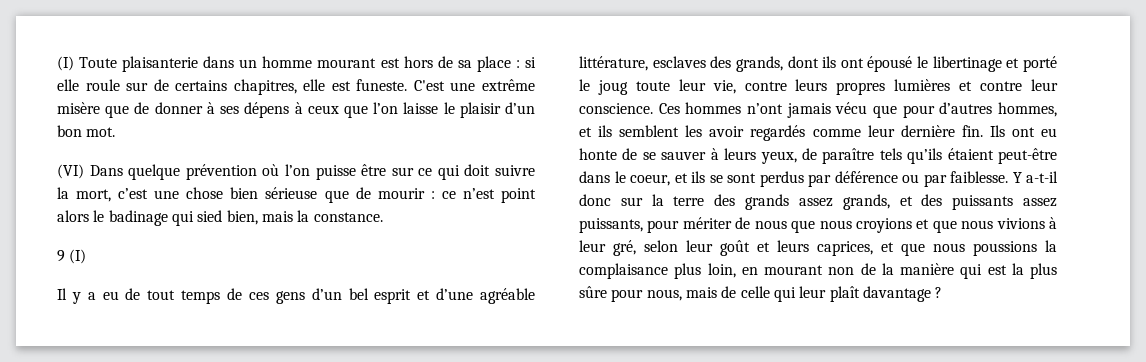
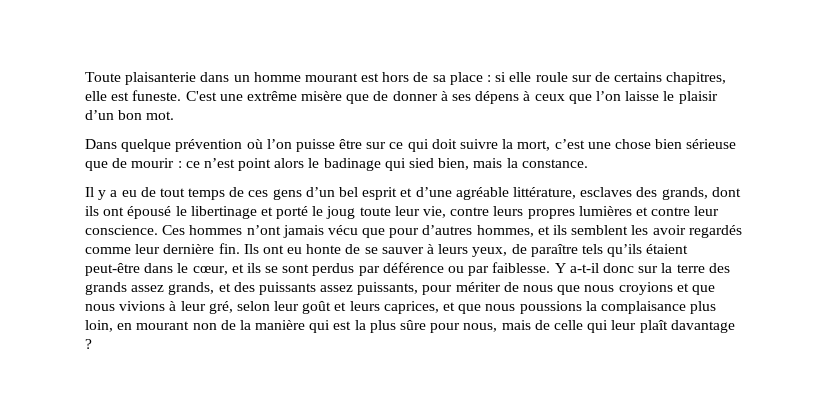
- (I) Toute plaisanterie dans un homme mourant est hors de sa place : si elle roule sur de certains chapitres, elle est funeste.
+ Toute plaisanterie dans un homme mourant est hors de sa place : si elle roule sur de certains chapitres, elle est funeste.
- (VI) Dans quelque prévention où l’on puisse être sur ce qui doit suivre la mort, c’est une chose bien sérieuse que de mourir : ce n’est point alors le badinage qui sied bien, mais la constance.
+ Dans quelque prévention où l’on puisse être sur ce qui doit suivre la mort, c’est une chose bien sérieuse que de mourir : ce n’est point alors le badinage qui sied bien, mais la constance.
- 9 (I)
- Ils ont eu honte de se sauver à leurs yeux, de paraître tels qu’ils étaient peut-être dans le coeur, et ils se sont perdus par déférence ou par faiblesse.
+ Ils ont eu honte de se sauver à leurs yeux, de paraître tels qu’ils étaient peut-être dans le cœur, et ils se sont perdus par déférence ou par faiblesse.

